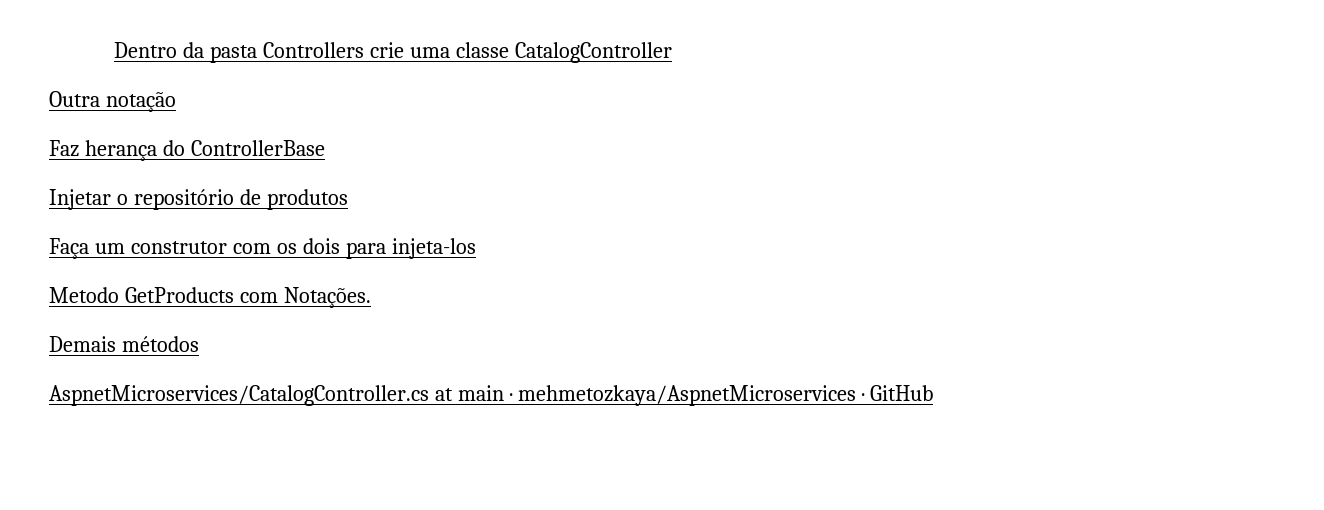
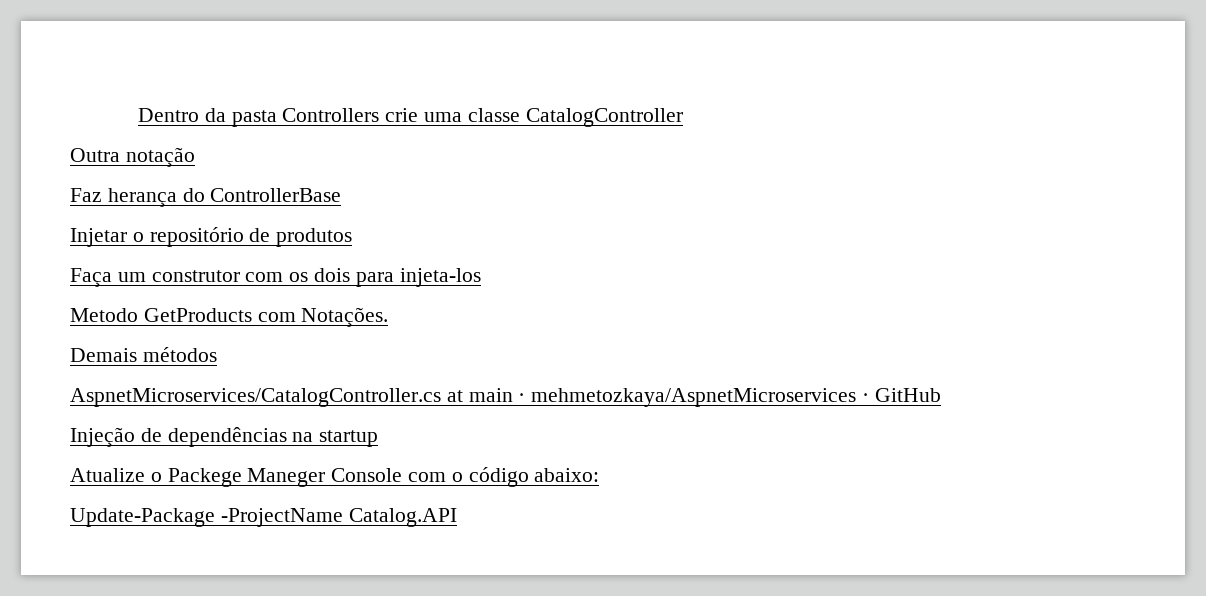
+ Injeção de dependências na startup
+ Atualize o Packege Maneger Console com o código abaixo:
+ Update-Package -ProjectName Catalog.API

